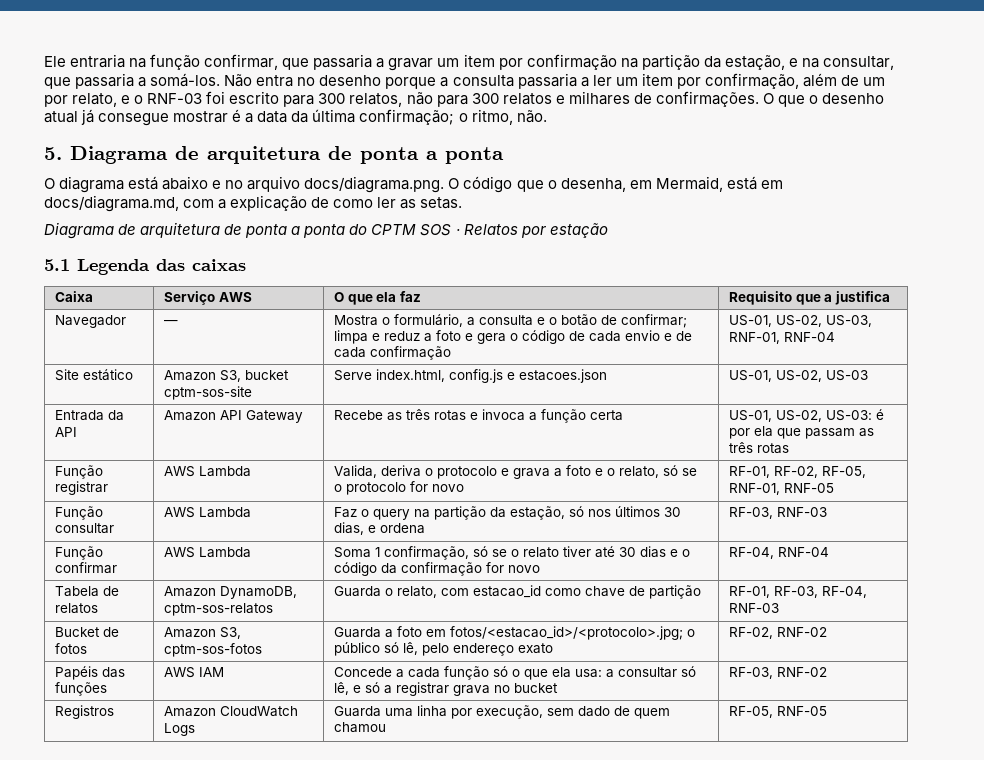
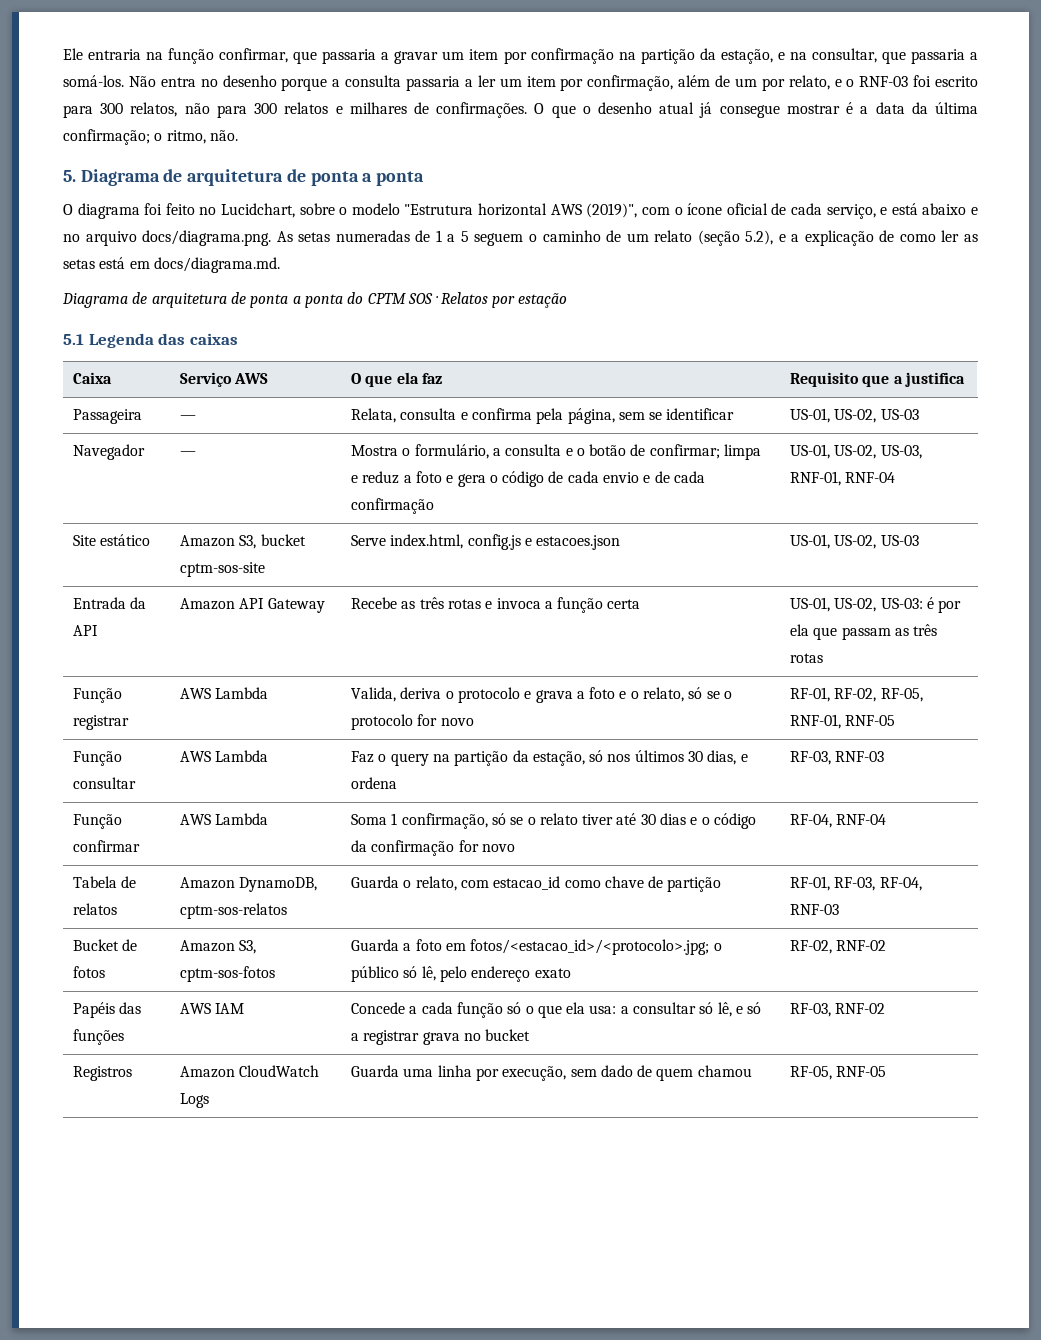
- O diagrama está abaixo e no arquivo docs/diagrama.png. O código que o desenha, em Mermaid, está em docs/diagrama.md, com a explicação de como ler as setas.
+ O diagrama foi feito no Lucidchart, sobre o modelo "Estrutura horizontal AWS (2019)", com o ícone oficial de cada serviço, e está abaixo e no arquivo docs/diagrama.png. As setas numeradas de 1 a 5 seguem o caminho de um relato (seção 5.2), e a explicação de como ler as setas está em docs/diagrama.md.
+ Passageira | — | Relata, consulta e confirma pela página, sem se identificar | US-01, US-02, US-03

